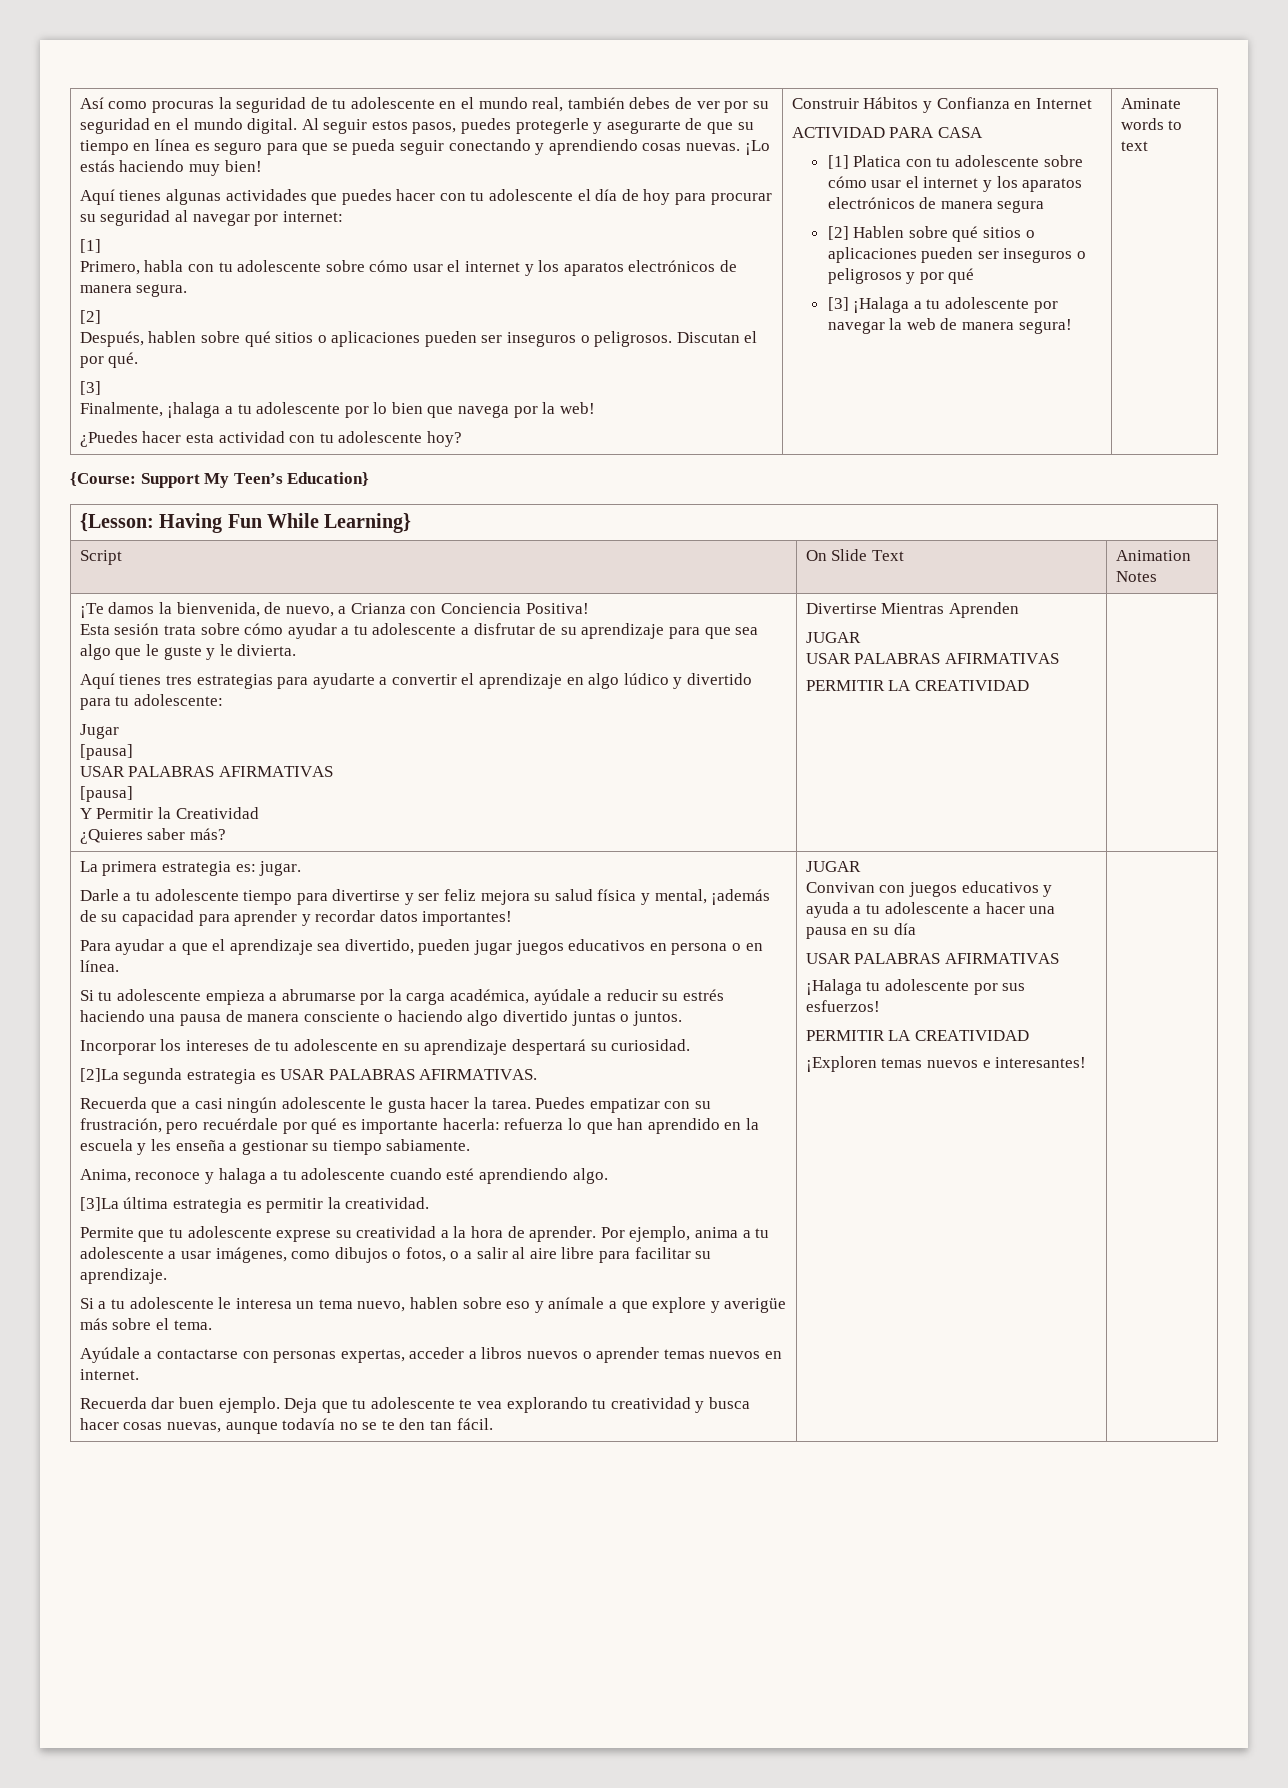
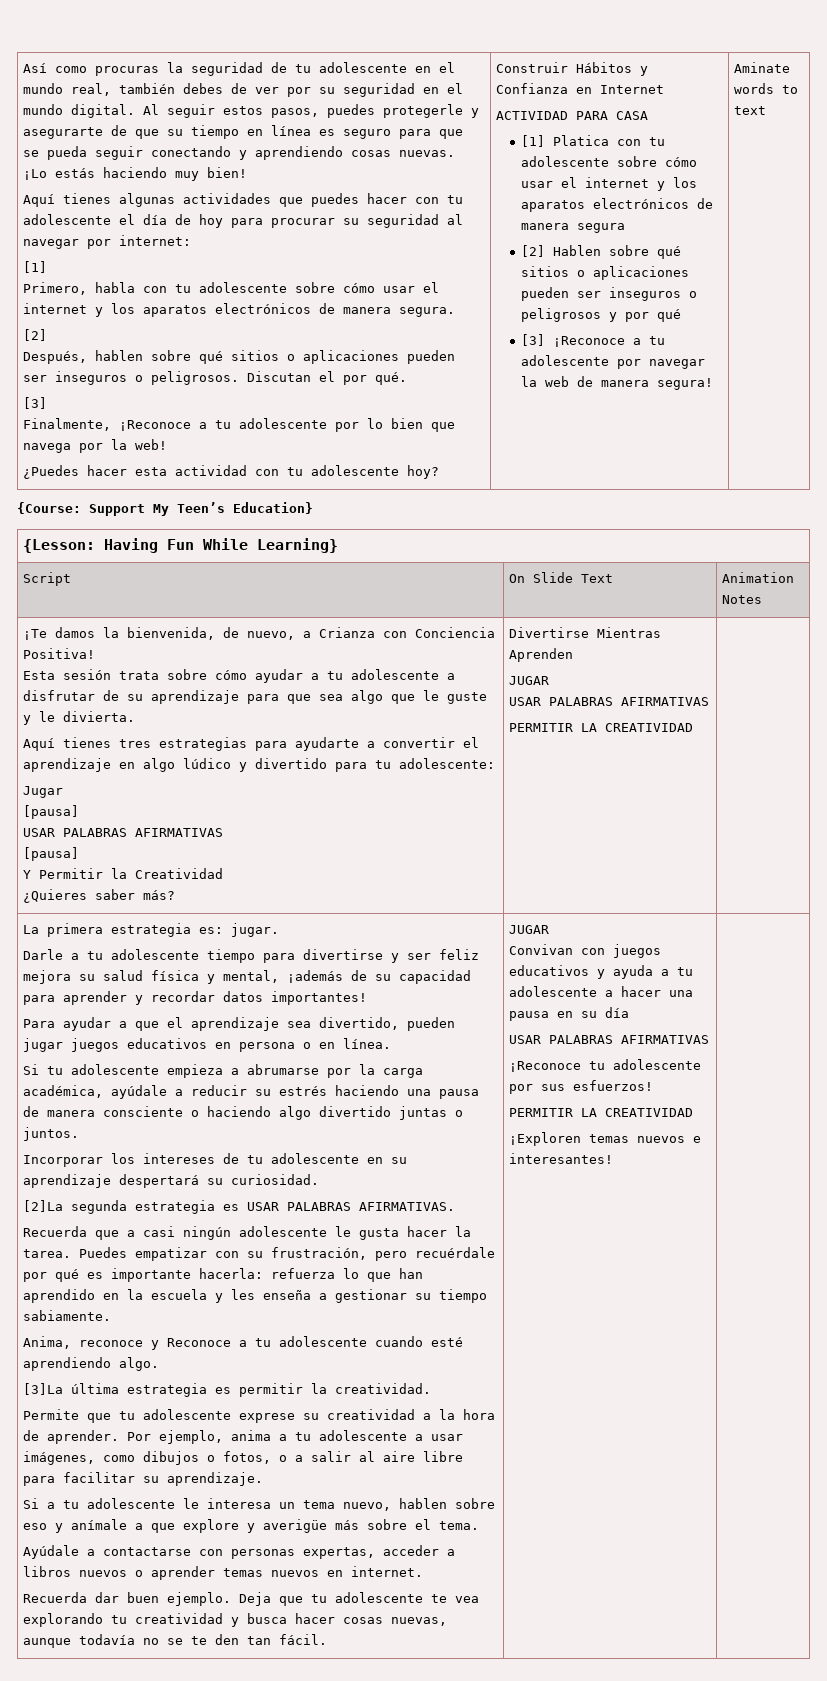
- Finalmente, ¡halaga a tu adolescente por lo bien que navega por la web!
+ Finalmente, ¡Reconoce a tu adolescente por lo bien que navega por la web!
- [3] ¡Halaga a tu adolescente por navegar la web de manera segura!
+ [3] ¡Reconoce a tu adolescente por navegar la web de manera segura!
- Anima, reconoce y halaga a tu adolescente cuando esté aprendiendo algo.
+ Anima, reconoce y Reconoce a tu adolescente cuando esté aprendiendo algo.
- ¡Halaga tu adolescente por sus esfuerzos!
+ ¡Reconoce tu adolescente por sus esfuerzos!

